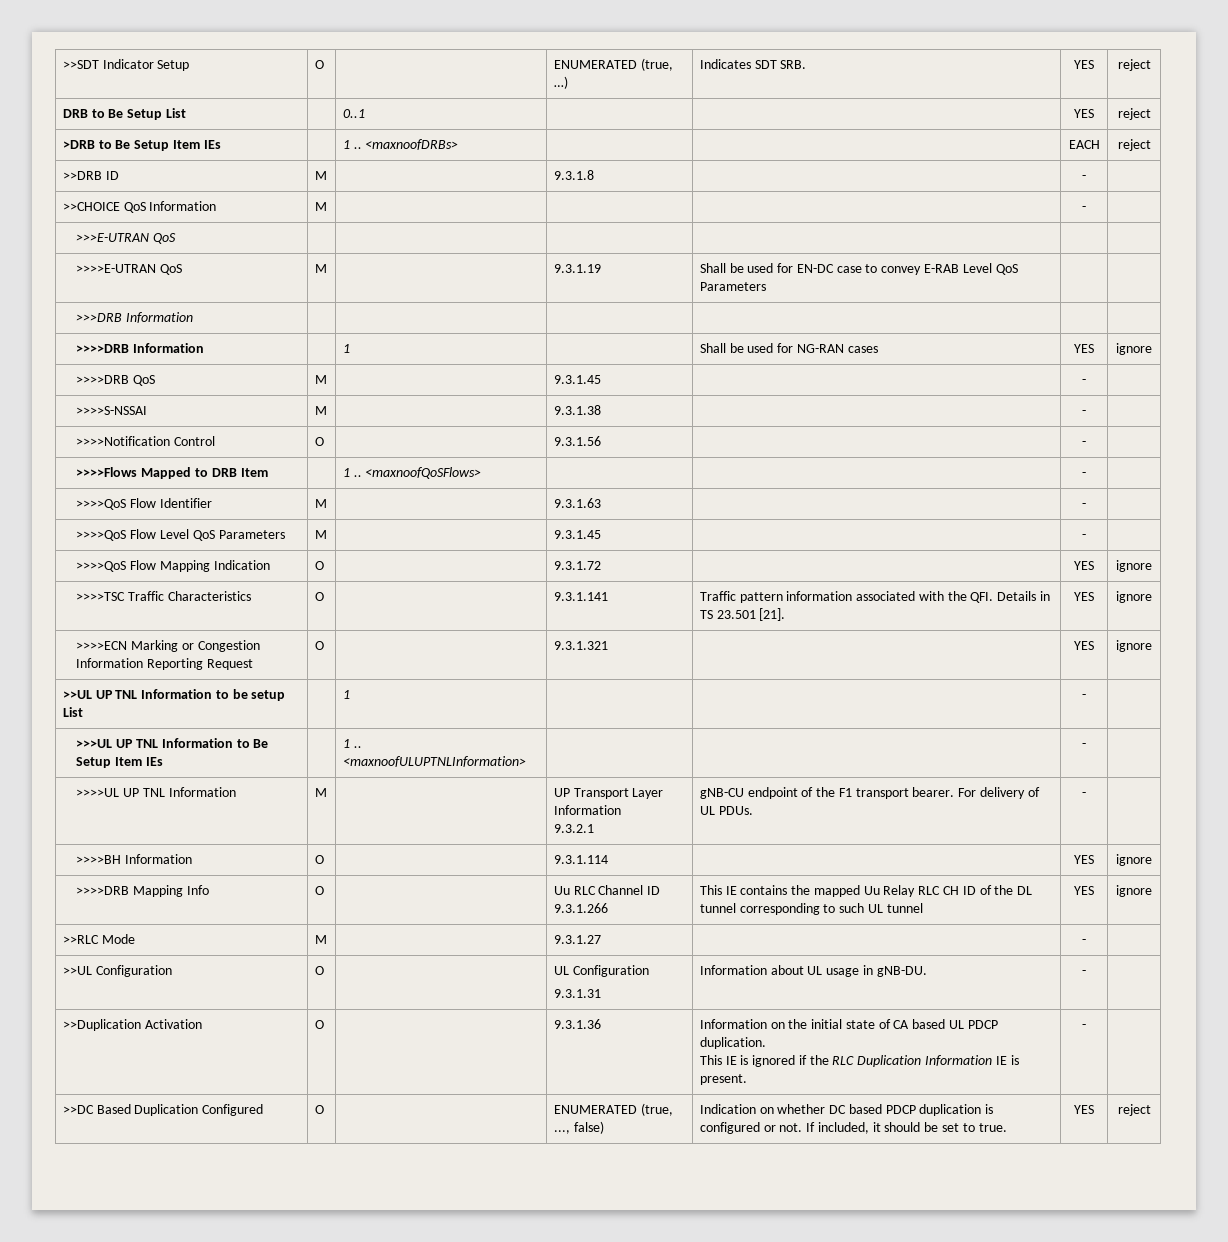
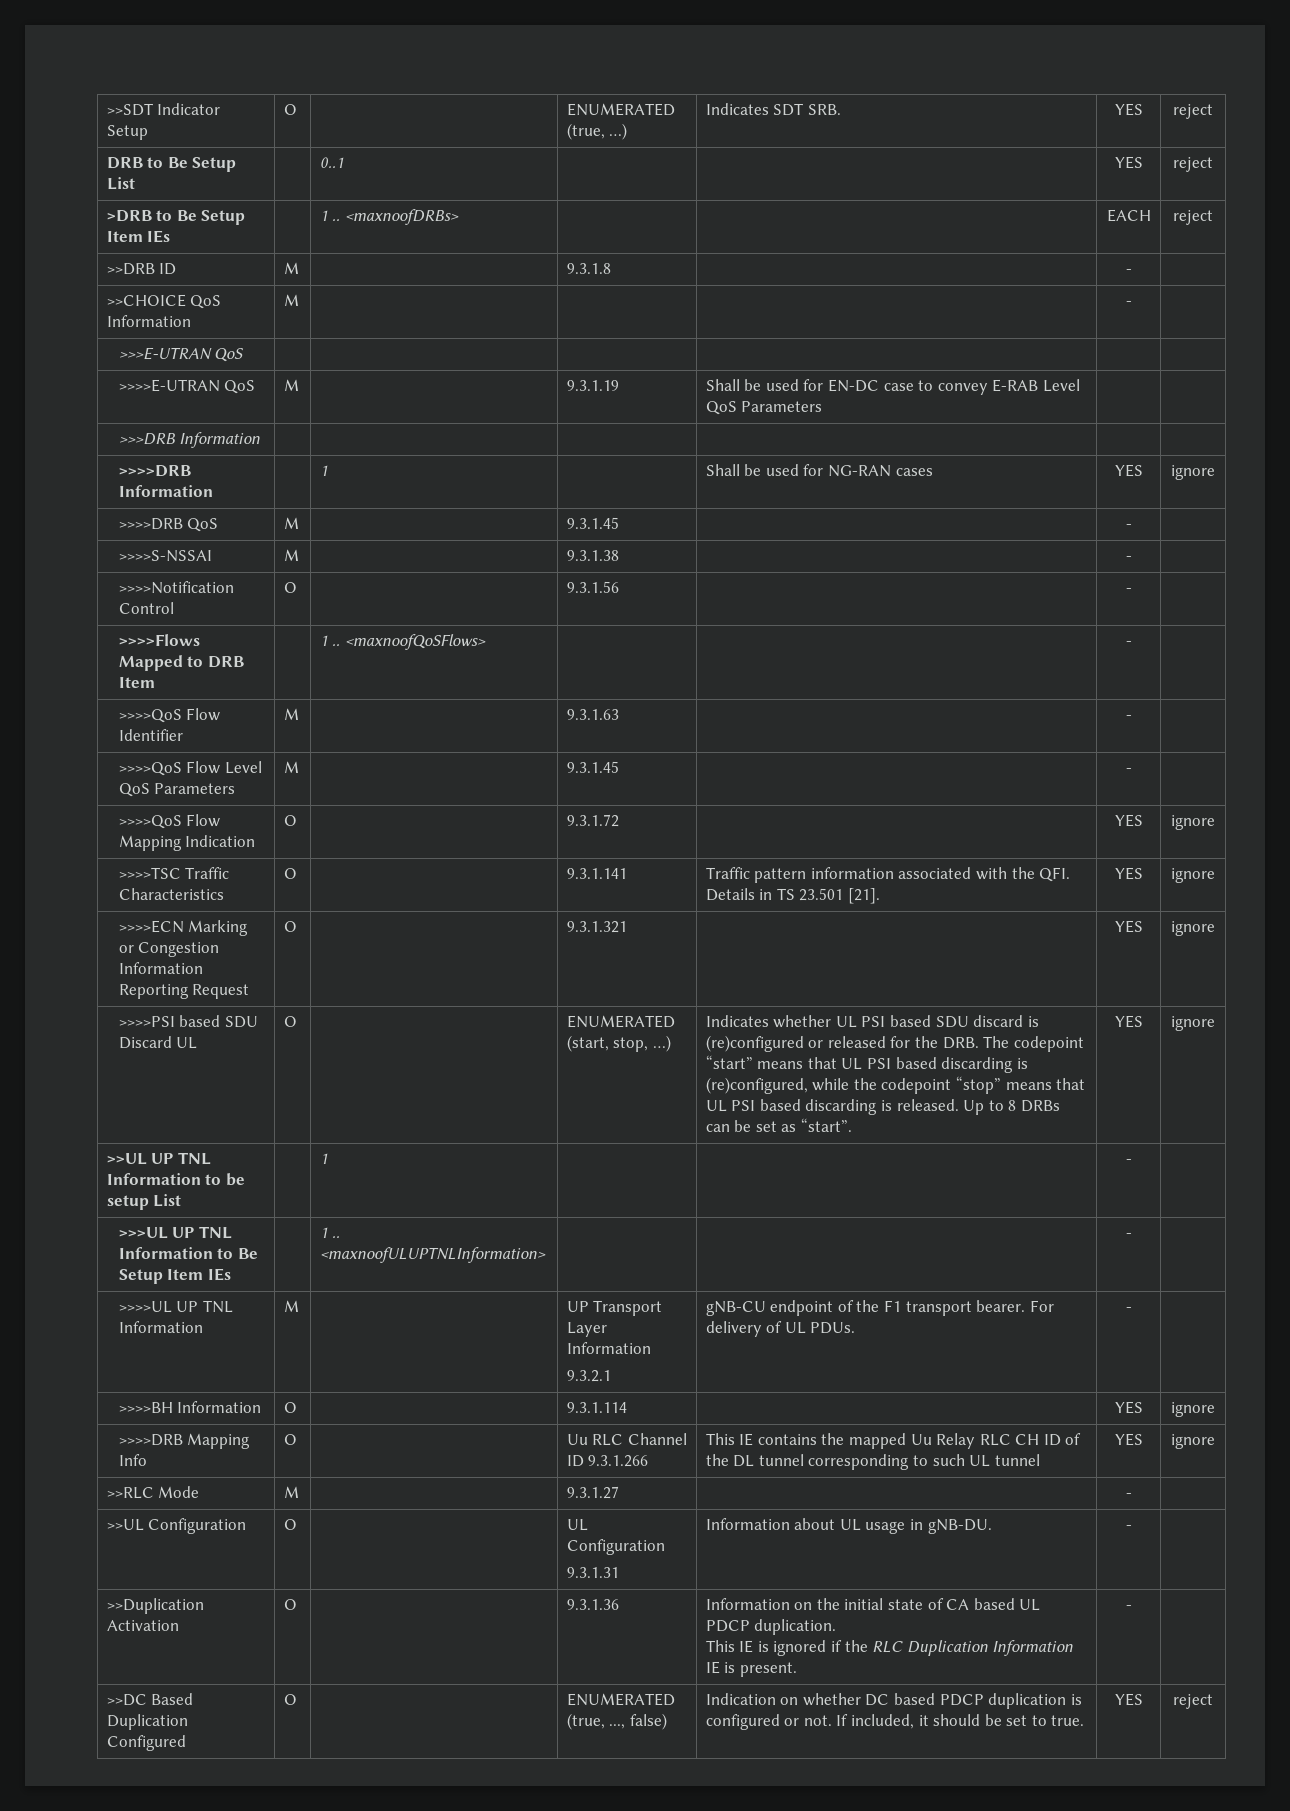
+ >>>>PSI based SDU Discard UL | O | | ENUMERATED (start, stop, …) | Indicates whether UL PSI based SDU discard is (re)configured or released for the DRB. The codepoint “start” means that UL PSI based discarding is (re)configured, while the codepoint “stop” means that UL PSI based discarding is released. Up to 8 DRBs can be set as “start”. | YES | ignore

